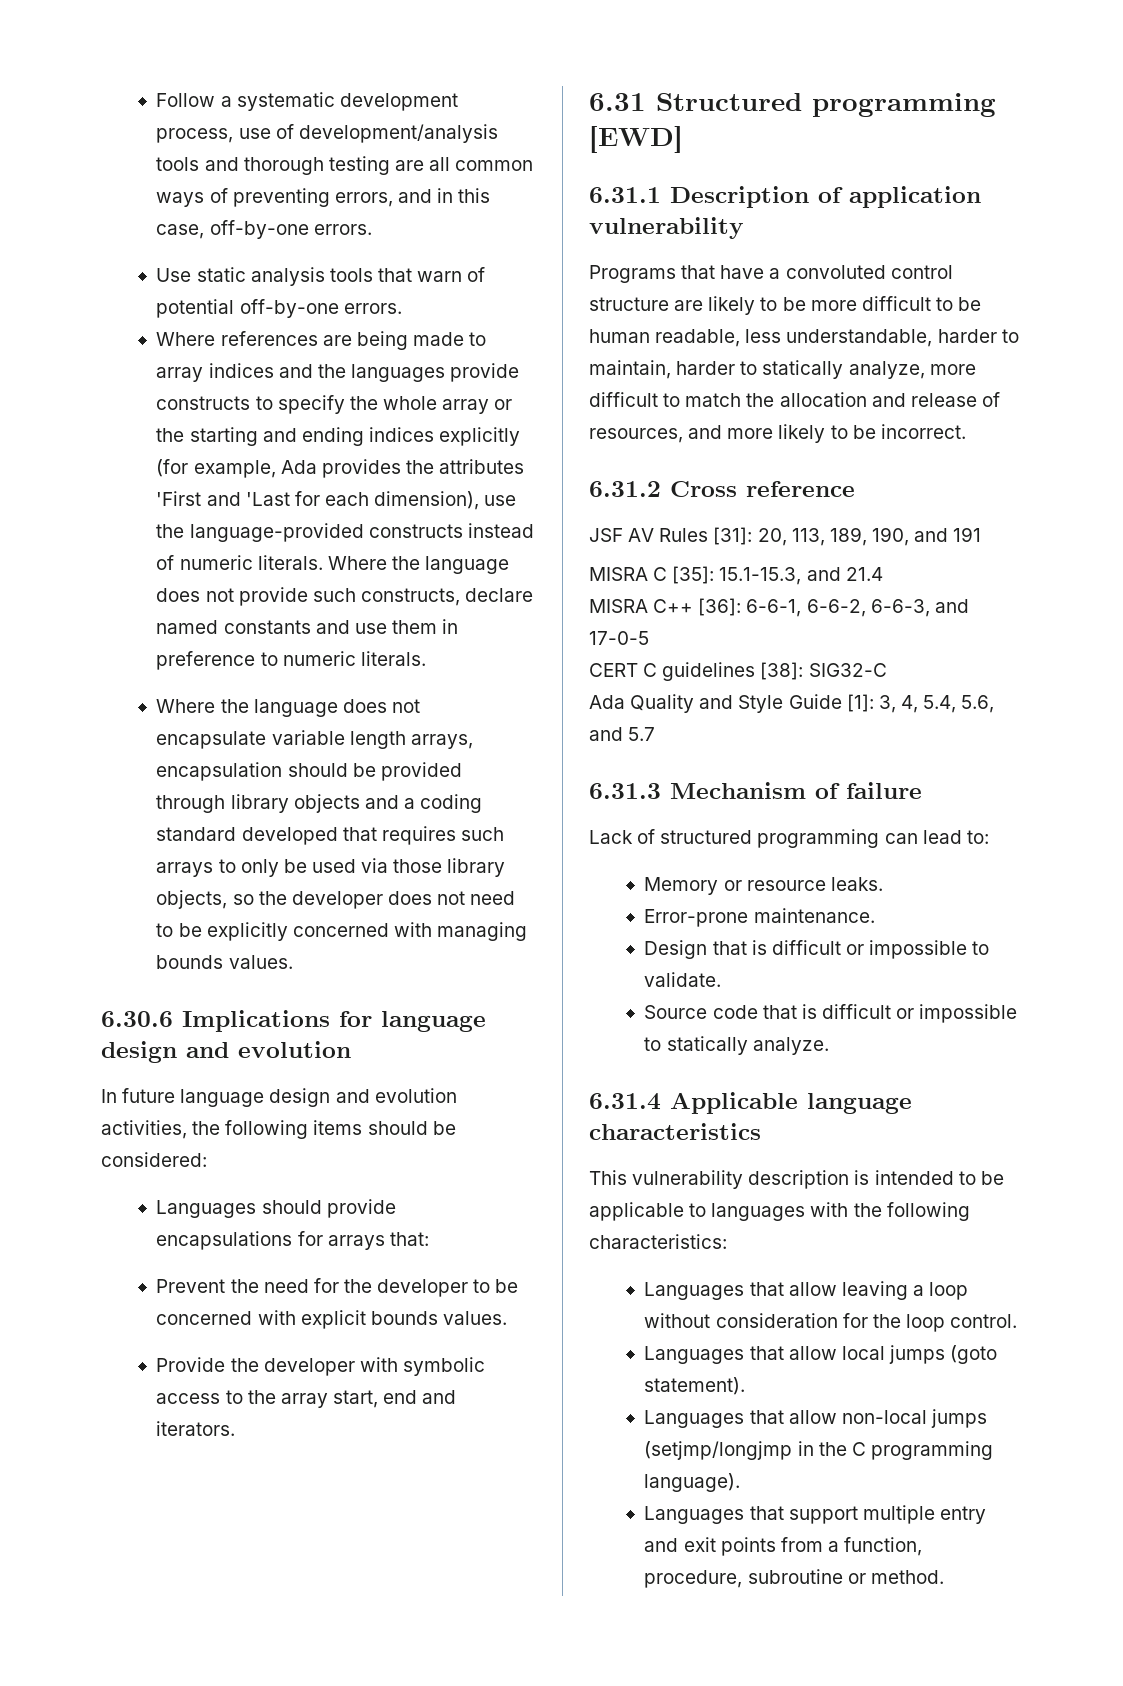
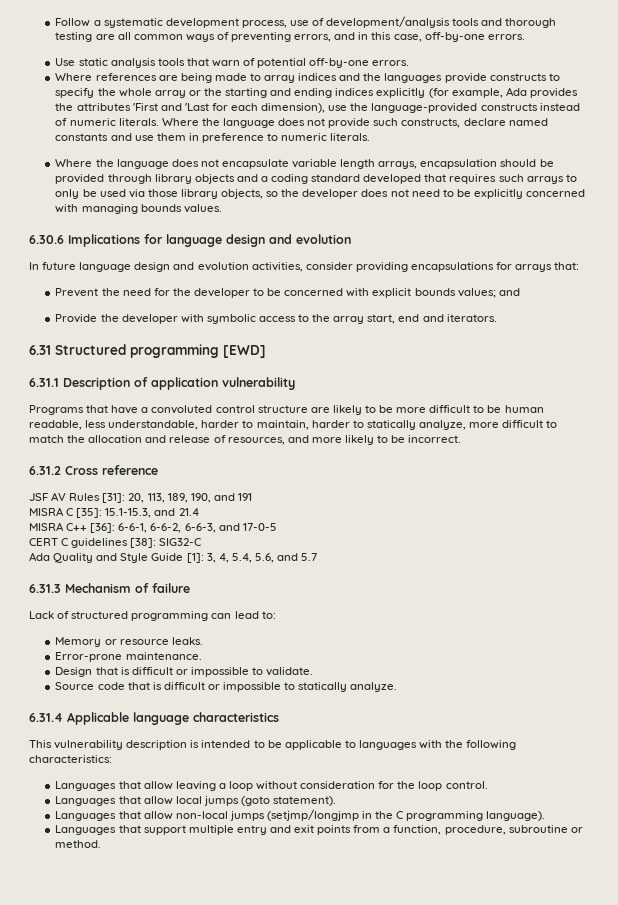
- In future language design and evolution activities, the following items should be considered:
- Languages should provide encapsulations for arrays that:
+ In future language design and evolution activities, consider providing encapsulations for arrays that:
- Prevent the need for the developer to be concerned with explicit bounds values.
+ Prevent the need for the developer to be concerned with explicit bounds values; and

